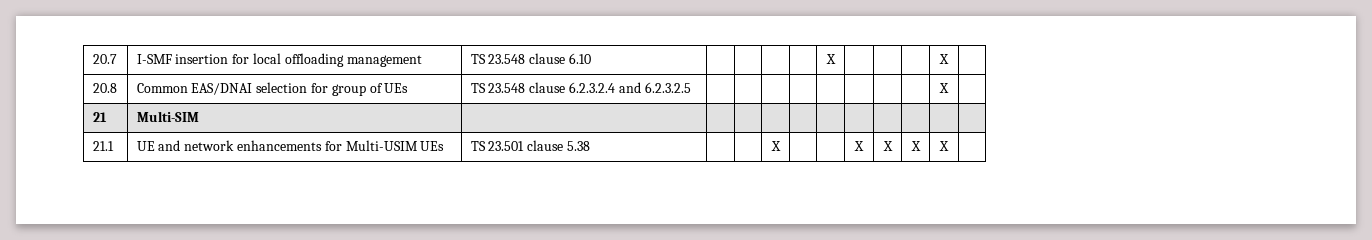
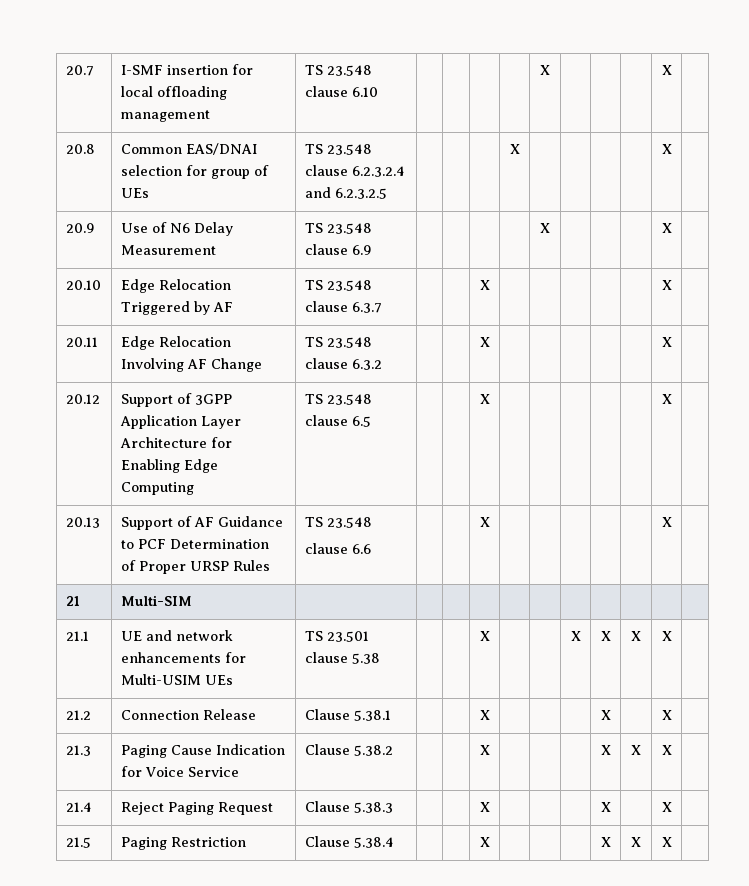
- 20.8 | Common EAS/DNAI selection for group of UEs | TS 23.548 clause 6.2.3.2.4 and 6.2.3.2.5 | | | | | | | | | X |
+ 20.8 | Common EAS/DNAI selection for group of UEs | TS 23.548 clause 6.2.3.2.4 and 6.2.3.2.5 | | | | X | | | | | X |
+ 20.9 | Use of N6 Delay Measurement | TS 23.548 clause 6.9 | | | | | X | | | | X |
+ 20.10 | Edge Relocation Triggered by AF | TS 23.548 clause 6.3.7 | | | X | | | | | | X |
+ 20.11 | Edge Relocation Involving AF Change | TS 23.548 clause 6.3.2 | | | X | | | | | | X |
+ 20.12 | Support of 3GPP Application Layer Architecture for Enabling Edge Computing | TS 23.548 clause 6.5 | | | X | | | | | | X |
+ 20.13 | Support of AF Guidance to PCF Determination of Proper URSP Rules | TS 23.548
+ clause 6.6 | | | X | | | | | | X |
+ 21.2 | Connection Release | Clause 5.38.1 | | | X | | | | X | | X |
+ 21.3 | Paging Cause Indication for Voice Service | Clause 5.38.2 | | | X | | | | X | X | X |
+ 21.4 | Reject Paging Request | Clause 5.38.3 | | | X | | | | X | | X |
+ 21.5 | Paging Restriction | Clause 5.38.4 | | | X | | | | X | X | X |

